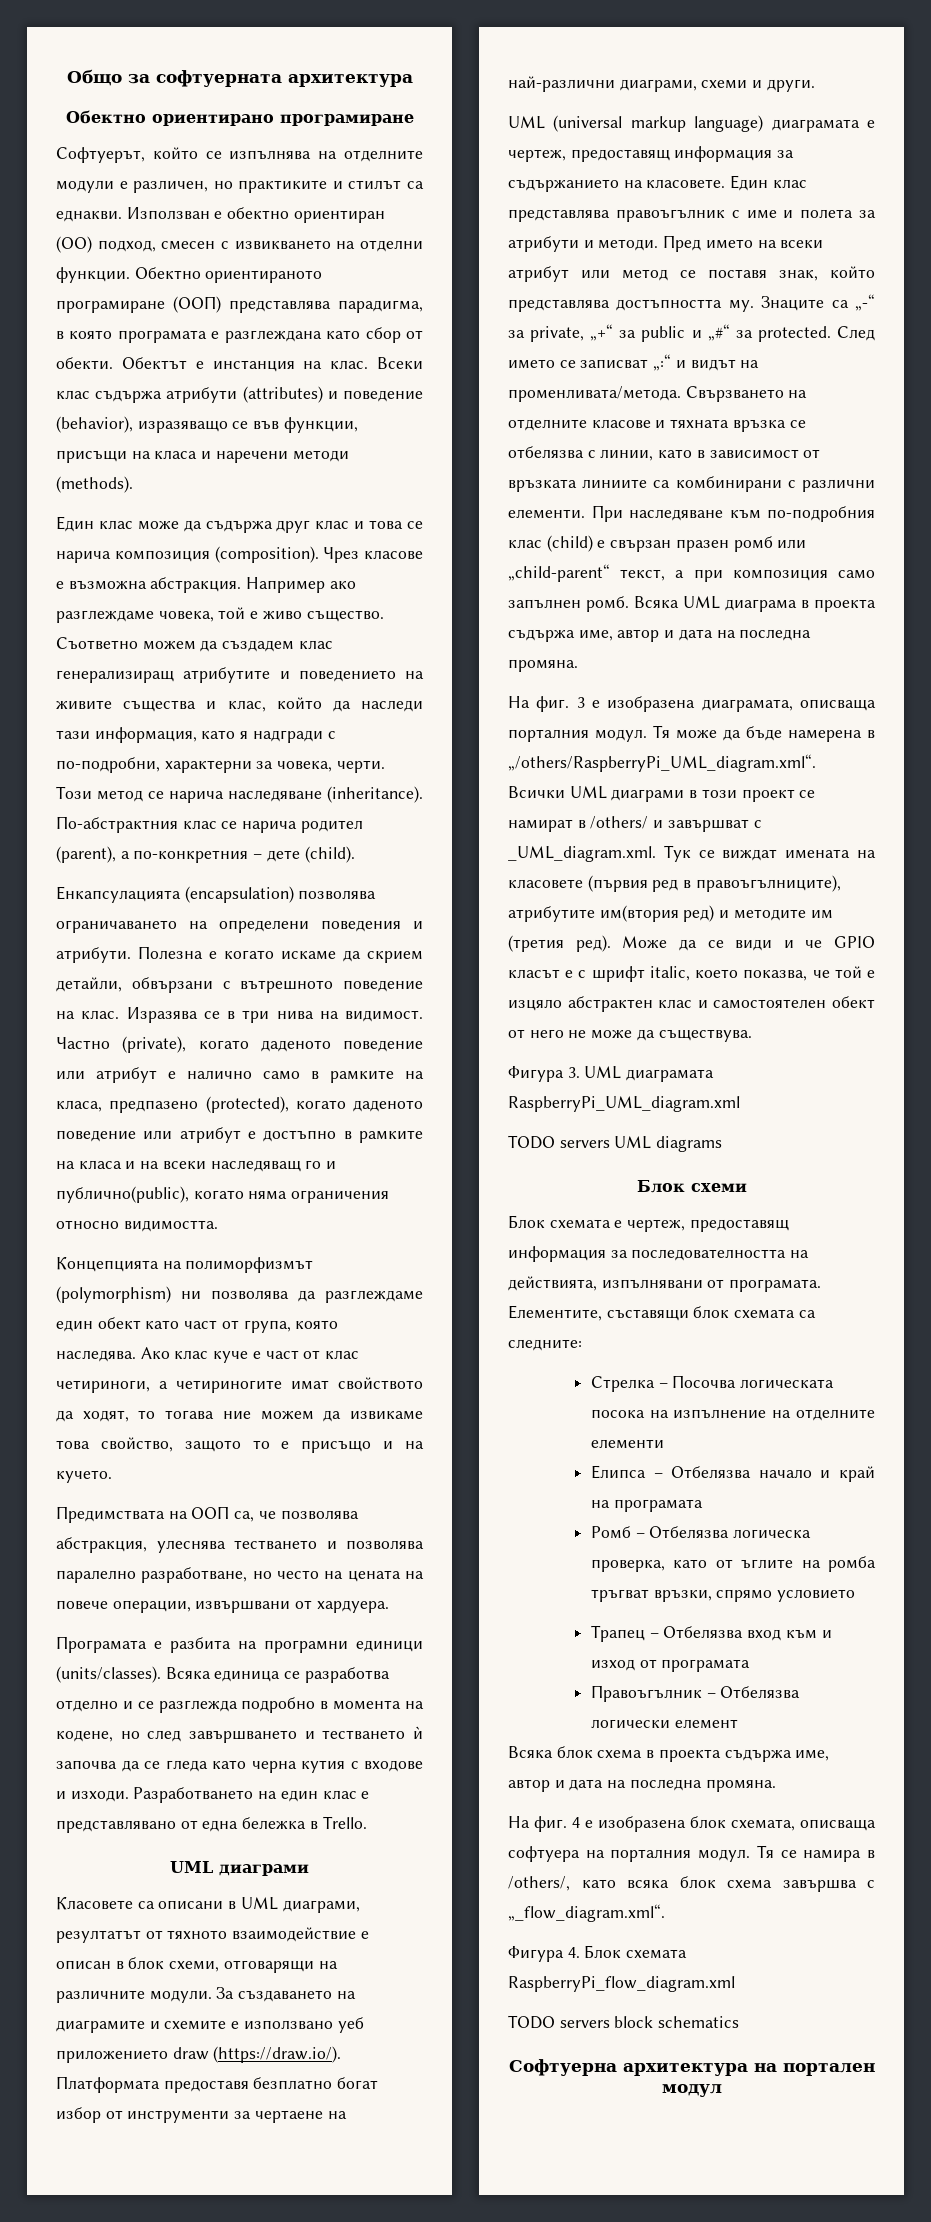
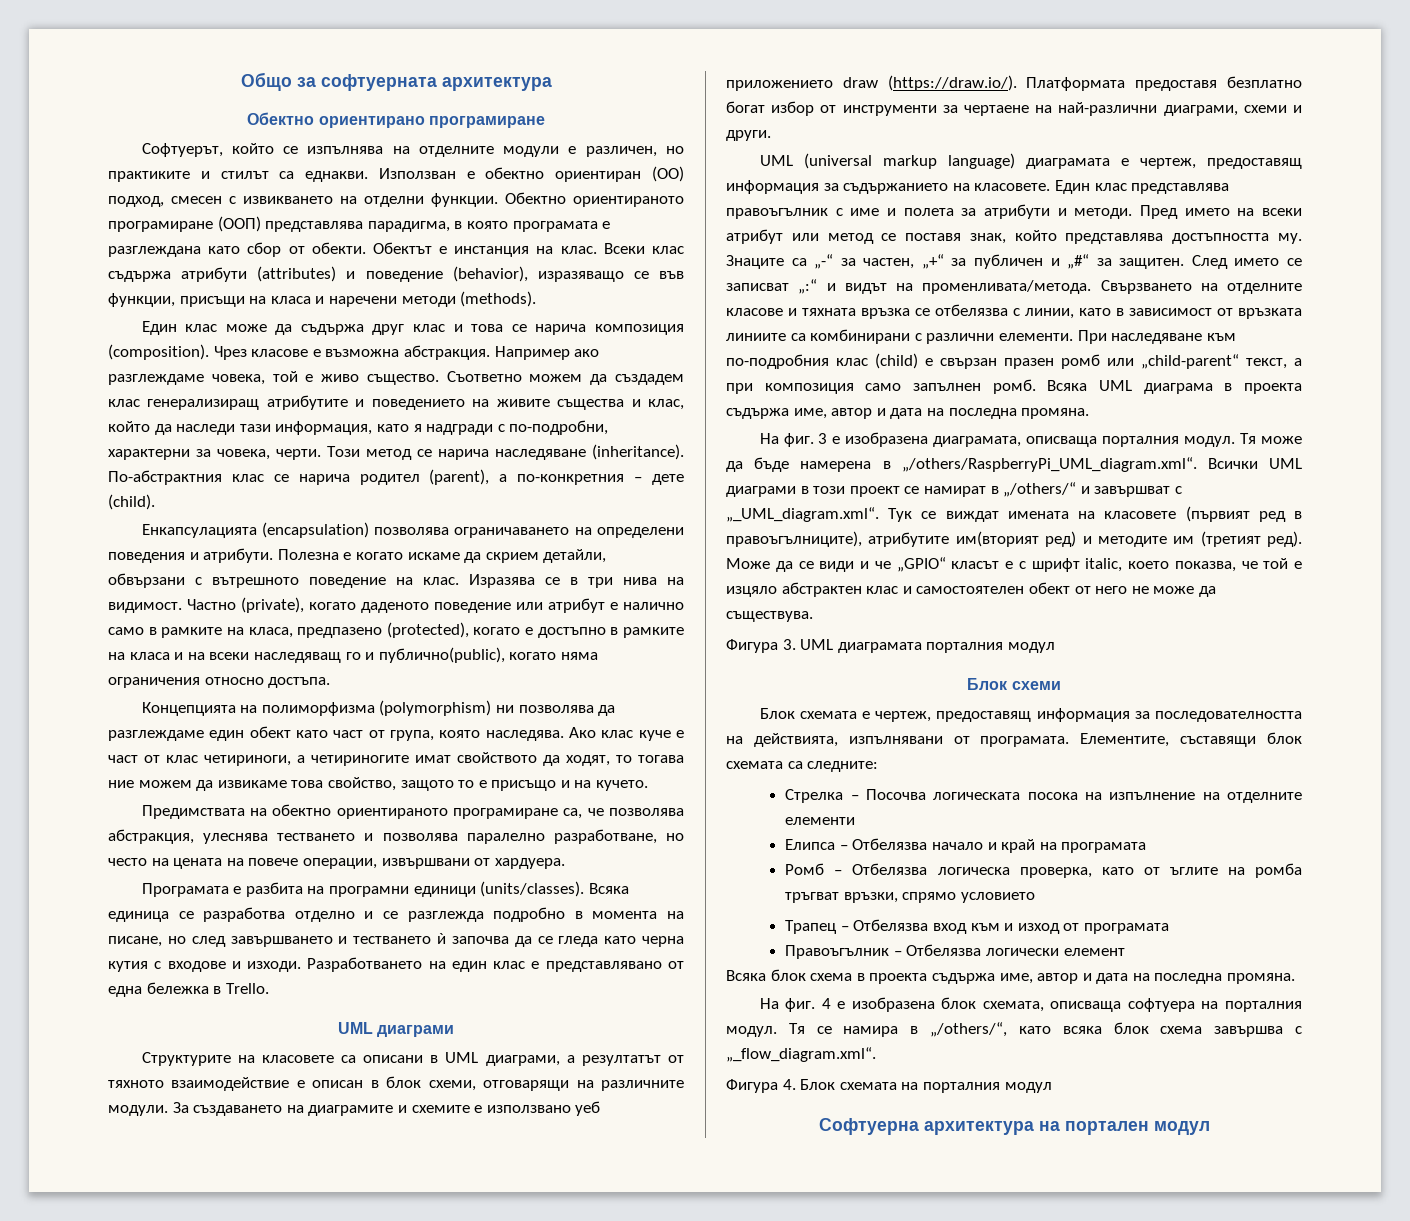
- Частно (private), когато даденото поведение или атрибут е налично само в рамките на класа, предпазено (protected), когато даденото поведение или атрибут е достъпно в рамките на класа и на всеки наследяващ го и публично(public), когато няма ограничения относно видимостта.
+ Частно (private), когато даденото поведение или атрибут е налично само в рамките на класа, предпазено (protected), когато е достъпно в рамките на класа и на всеки наследяващ го и публично(public), когато няма ограничения относно достъпа.
- Концепцията на полиморфизмът (polymorphism) ни позволява да разглеждаме един обект като част от група, която наследява.
+ Концепцията на полиморфизма (polymorphism) ни позволява да разглеждаме един обект като част от група, която наследява.
- Предимствата на ООП са, че позволява абстракция, улеснява тестването и позволява паралелно разработване, но често на цената на повече операции, извършвани от хардуера.
+ Предимствата на обектно ориентираното програмиране са, че позволява абстракция, улеснява тестването и позволява паралелно разработване, но често на цената на повече операции, извършвани от хардуера.
- Всяка единица се разработва отделно и се разглежда подробно в момента на кодене, но след завършването и тестването ѝ започва да се гледа като черна кутия с входове и изходи.
+ Всяка единица се разработва отделно и се разглежда подробно в момента на писане, но след завършването и тестването ѝ започва да се гледа като черна кутия с входове и изходи.
- Класовете са описани в UML диаграми, резултатът от тяхното взаимодействие е описан в блок схеми, отговарящи на различните модули.
+ Структурите на класовете са описани в UML диаграми, а резултатът от тяхното взаимодействие е описан в блок схеми, отговарящи на различните модули.
- Знаците са „-“ за private, „+“ за public и „#“ за protected.
+ Знаците са „-“ за частен, „+“ за публичен и „#“ за защитен.
- Тя може да бъде намерена в „/others/RaspberryPi_UML_diagram.xml“. Всички UML диаграми в този проект се намират в /others/ и завършват с _UML_diagram.xml. Тук се виждат имената на класовете (първия ред в правоъгълниците), атрибутите им(втория ред) и методите им (третия ред).
+ Тя може да бъде намерена в „/others/RaspberryPi_UML_diagram.xml“. Всички UML диаграми в този проект се намират в „/others/“ и завършват с „_UML_diagram.xml“. Тук се виждат имената на класовете (първият ред в правоъгълниците), атрибутите им(вторият ред) и методите им (третият ред).
- Може да се види и че GPIO класът е с шрифт italic, което показва, че той е изцяло абстрактен клас и самостоятелен обект от него не може да съществува.
+ Може да се види и че „GPIO“ класът е с шрифт italic, което показва, че той е изцяло абстрактен клас и самостоятелен обект от него не може да съществува.
- Фигура 3. UML диаграмата RaspberryPi_UML_diagram.xml
- TODO servers UML diagrams
+ Фигура 3. UML диаграмата порталния модул
- Тя се намира в /others/, като всяка блок схема завършва с „_flow_diagram.xml“.
+ Тя се намира в „/others/“, като всяка блок схема завършва с „_flow_diagram.xml“.
- Фигура 4. Блок схемата RaspberryPi_flow_diagram.xml
- TODO servers block schematics
+ Фигура 4. Блок схемата на порталния модул

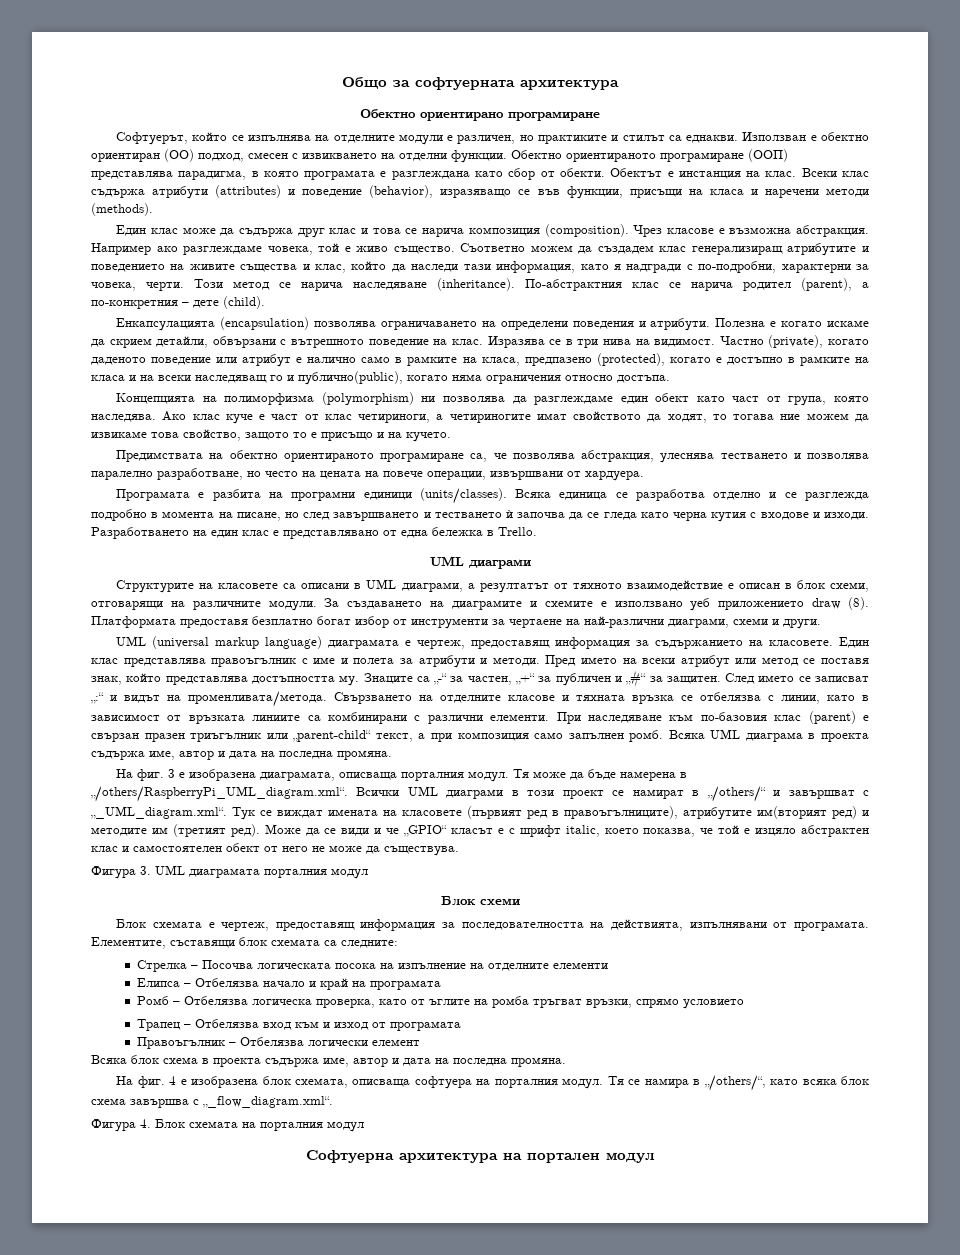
- За създаването на диаграмите и схемите е използвано уеб приложението draw (https://draw.io/). Платформата предоставя безплатно богат избор от инструменти за чертаене на най-различни диаграми, схеми и други.
+ За създаването на диаграмите и схемите е използвано уеб приложението draw (8). Платформата предоставя безплатно богат избор от инструменти за чертаене на най-различни диаграми, схеми и други.
- При наследяване към по-подробния клас (child) е свързан празен ромб или „child-parent“ текст, а при композиция само запълнен ромб.
+ При наследяване към по-базовия клас (parent) е свързан празен триъгълник или „parent-child“ текст, а при композиция само запълнен ромб.

